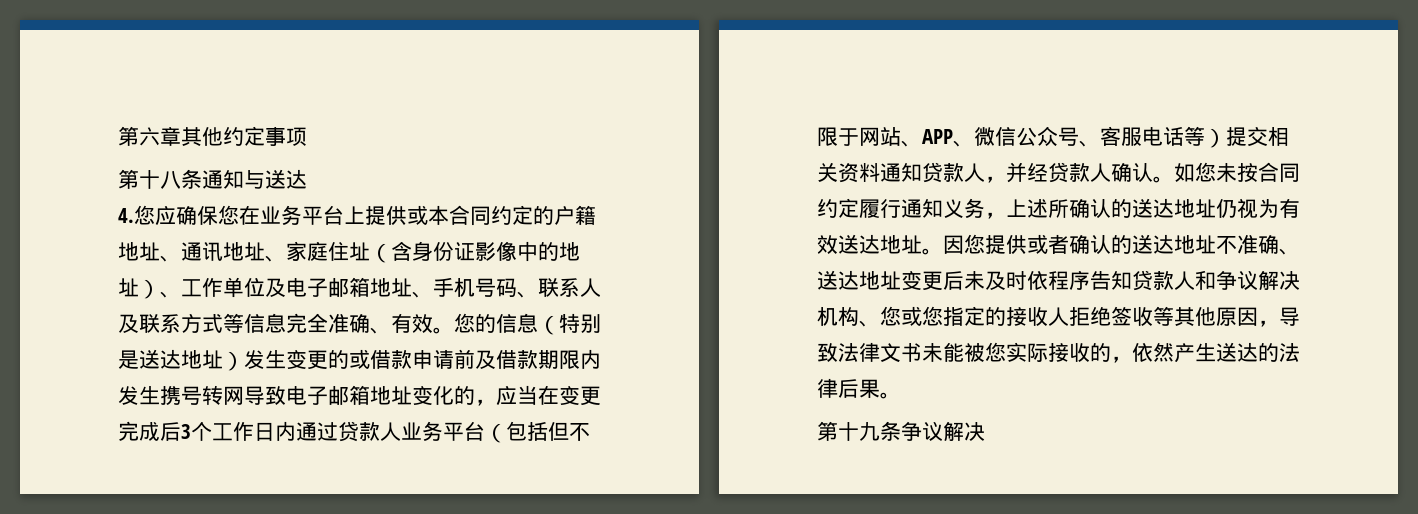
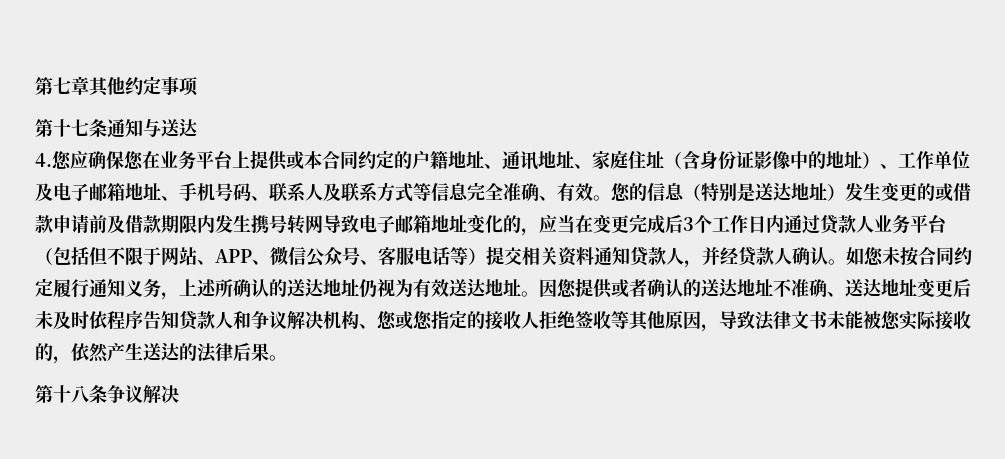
- 第六章其他约定事项
+ 第七章其他约定事项
- 第十八条通知与送达
+ 第十七条通知与送达
- 第十九条争议解决
+ 第十八条争议解决

